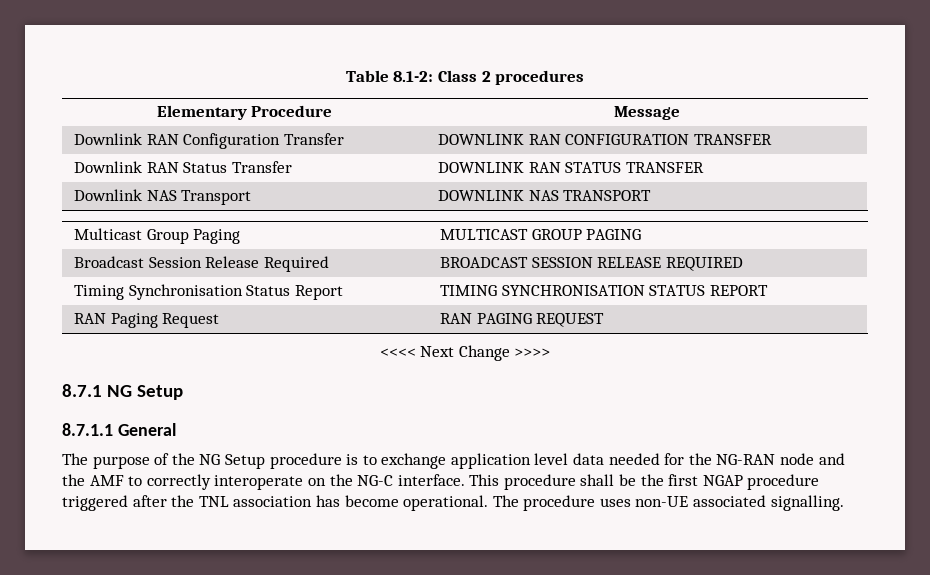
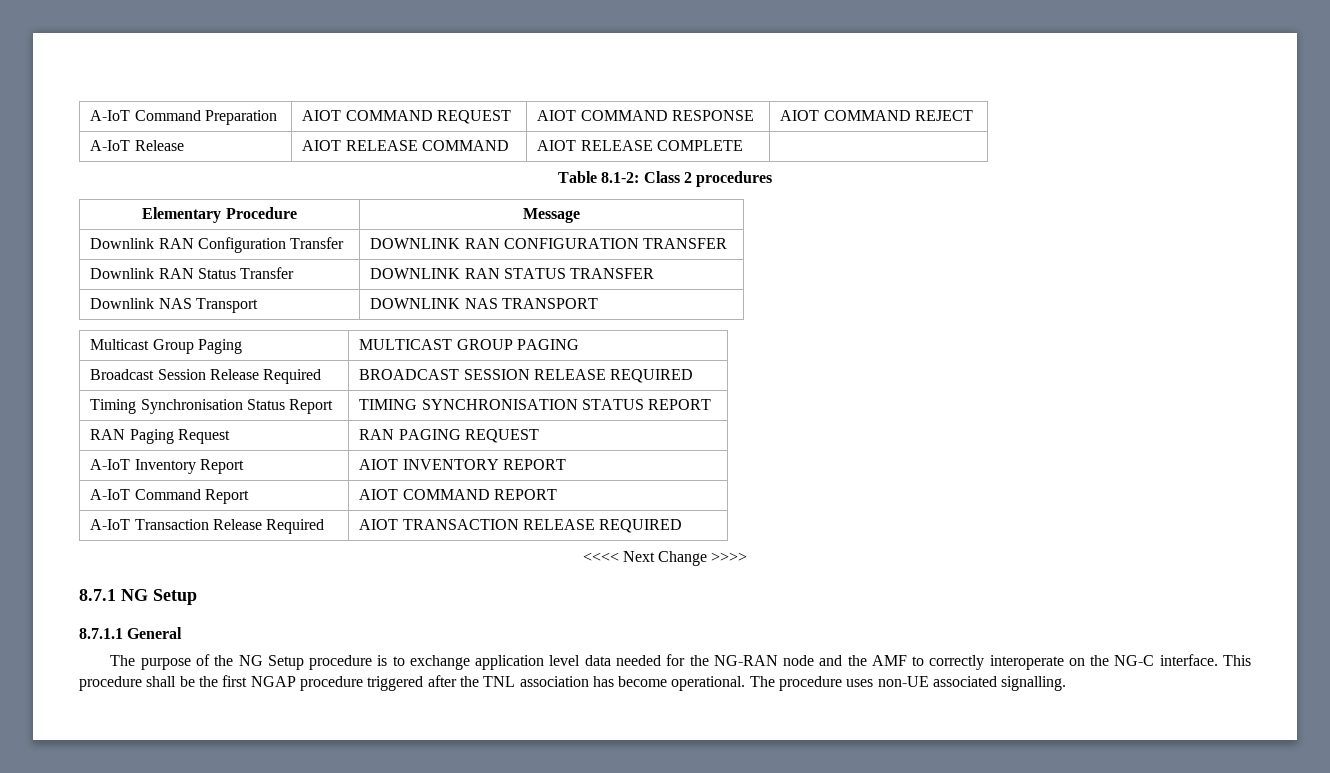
+ A-IoT Command Preparation | AIOT COMMAND REQUEST | AIOT COMMAND RESPONSE | AIOT COMMAND REJECT
+ A-IoT Release | AIOT RELEASE COMMAND | AIOT RELEASE COMPLETE |
+ A-IoT Inventory Report | AIOT INVENTORY REPORT
+ A-IoT Command Report | AIOT COMMAND REPORT
+ A-IoT Transaction Release Required | AIOT TRANSACTION RELEASE REQUIRED

